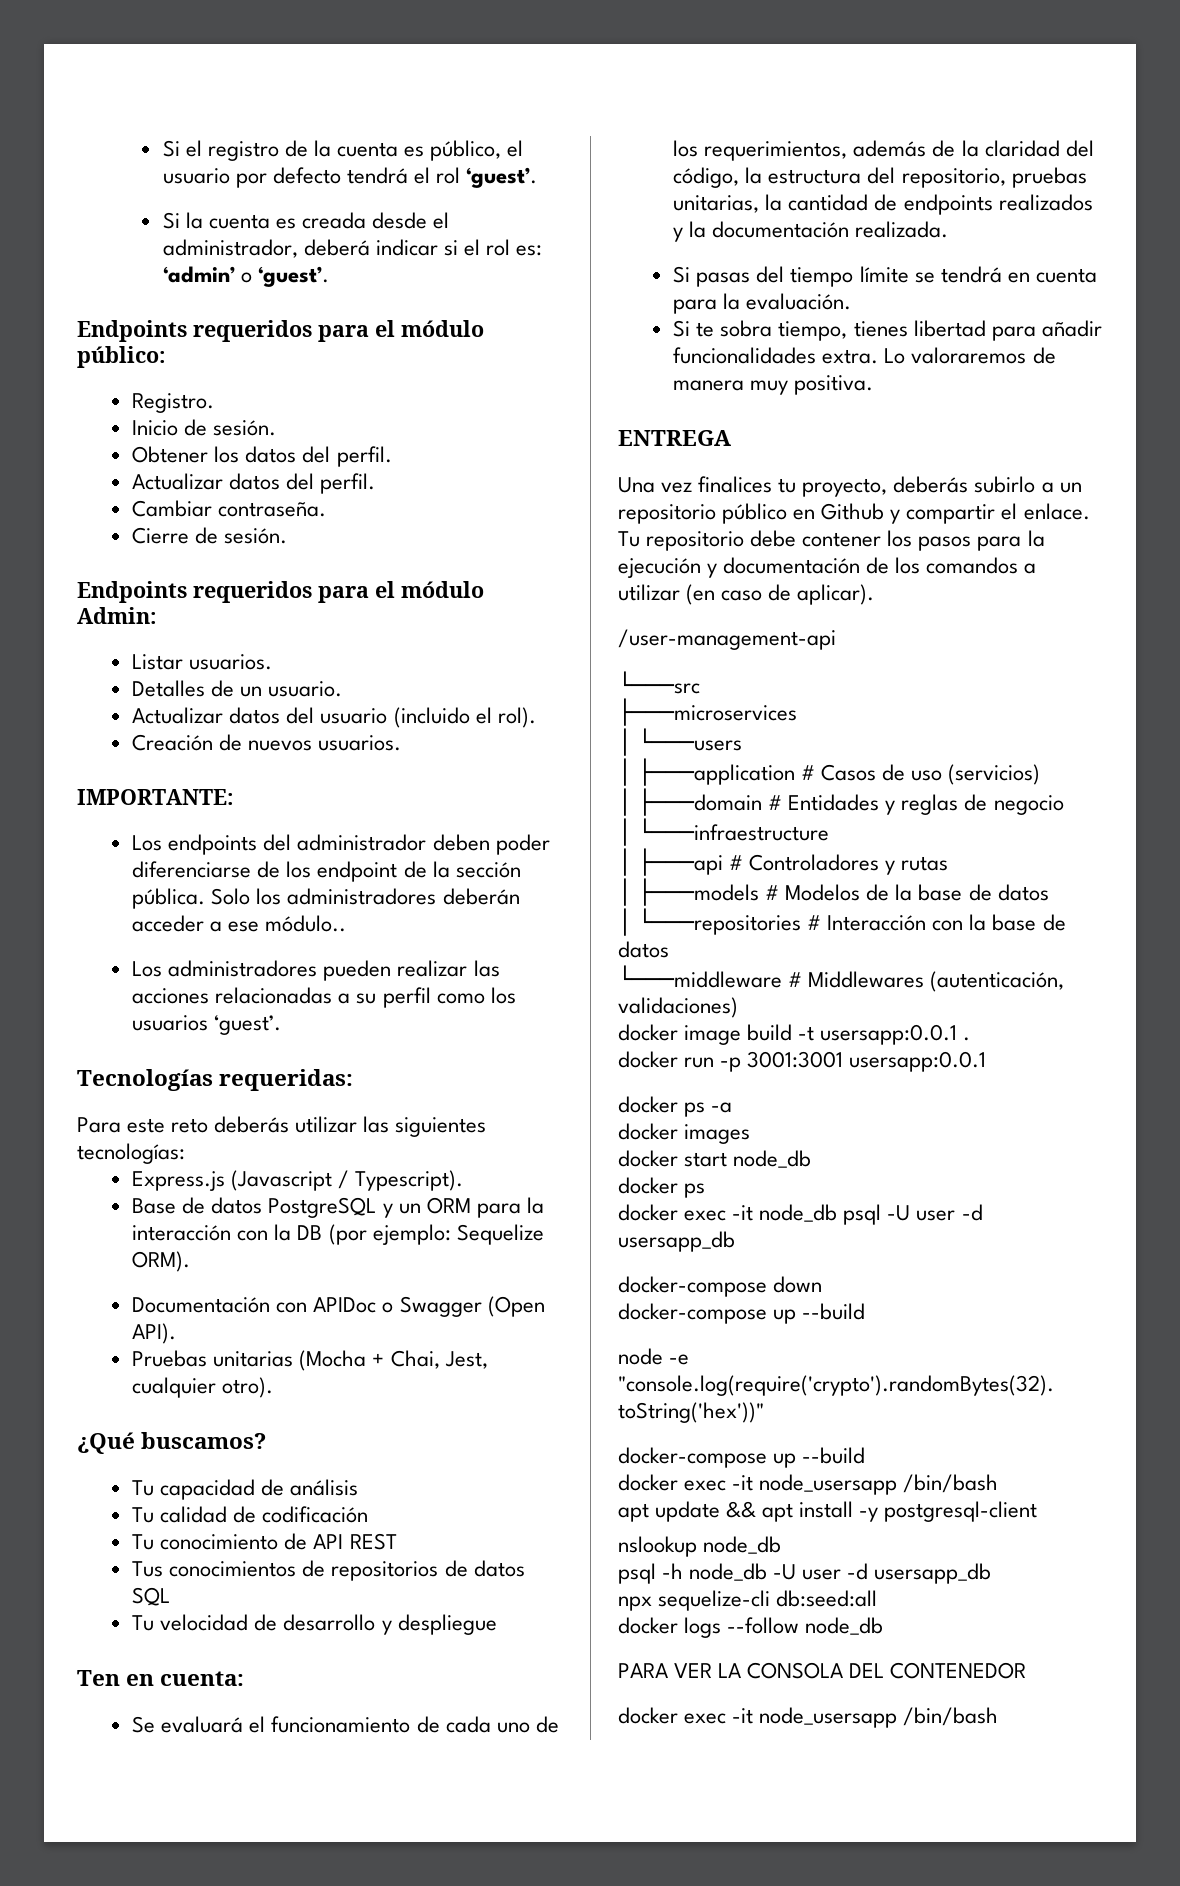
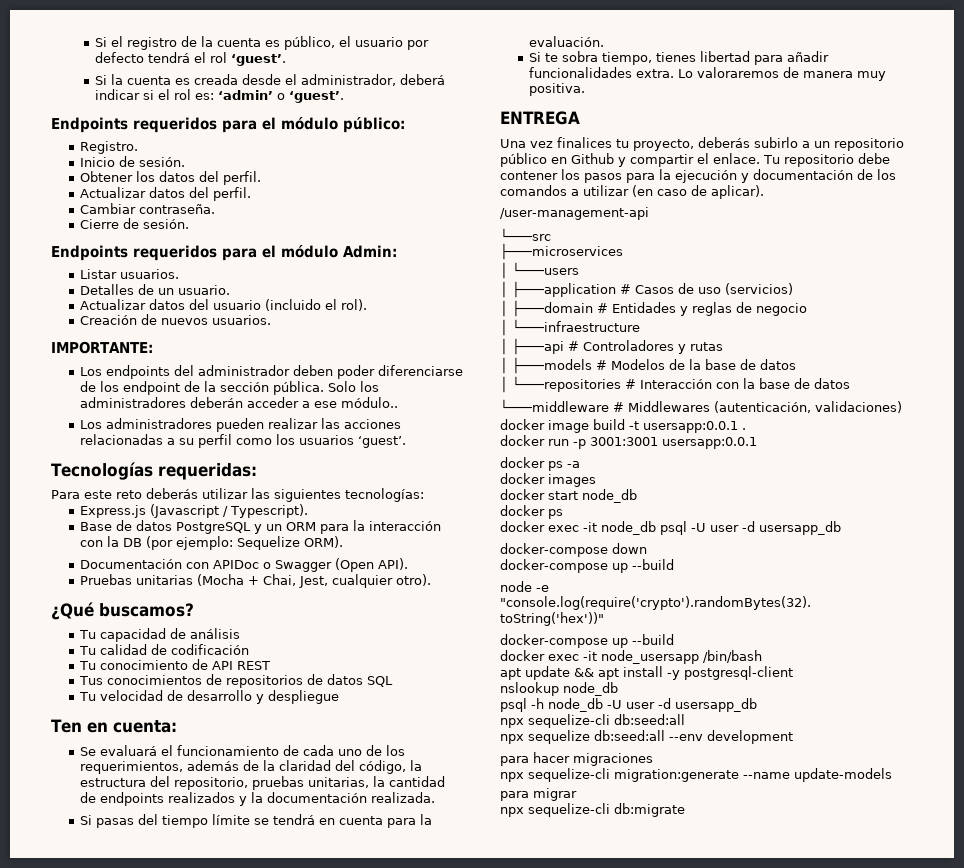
- docker logs --follow node_db
- PARA VER LA CONSOLA DEL CONTENEDOR
- docker exec -it node_usersapp /bin/bash
+ npx sequelize db:seed:all --env development
+ para hacer migraciones
+ npx sequelize-cli migration:generate --name update-models
+ para migrar
+ npx sequelize-cli db:migrate

